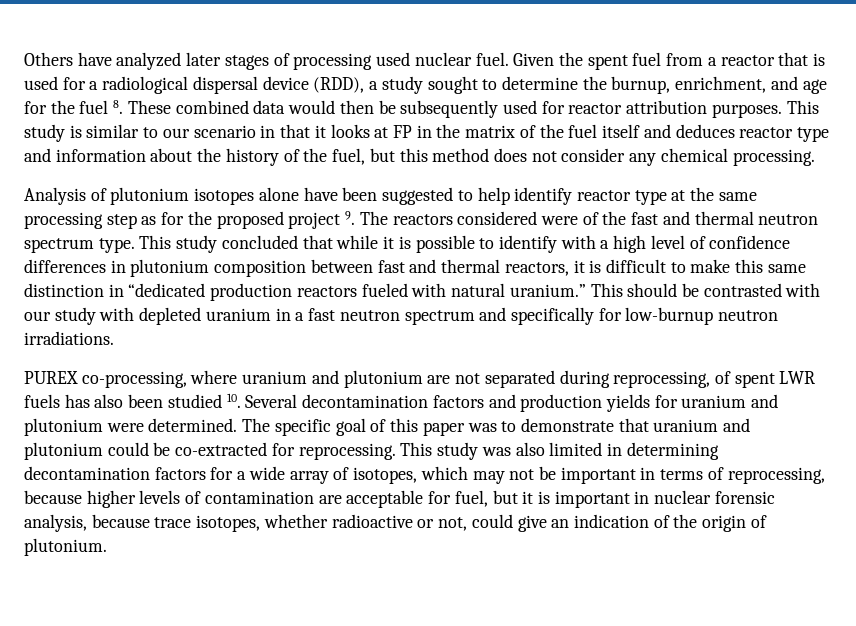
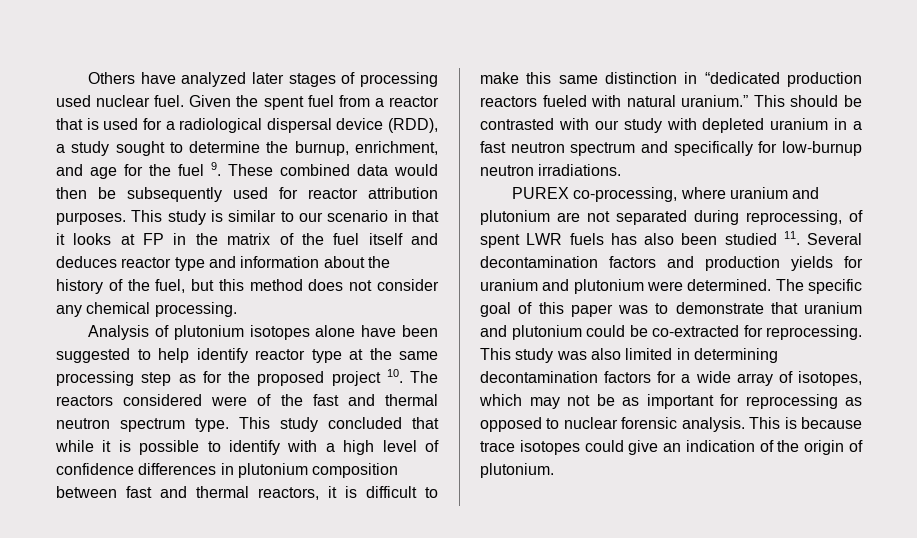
- Given the spent fuel from a reactor that is used for a radiological dispersal device (RDD), a study sought to determine the burnup, enrichment, and age for the fuel 8. These combined data would then be subsequently used for reactor attribution purposes.
+ Given the spent fuel from a reactor that is used for a radiological dispersal device (RDD), a study sought to determine the burnup, enrichment, and age for the fuel 9. These combined data would then be subsequently used for reactor attribution purposes.
- Analysis of plutonium isotopes alone have been suggested to help identify reactor type at the same processing step as for the proposed project 9. The reactors considered were of the fast and thermal neutron spectrum type.
+ Analysis of plutonium isotopes alone have been suggested to help identify reactor type at the same processing step as for the proposed project 10. The reactors considered were of the fast and thermal neutron spectrum type.
- PUREX co-processing, where uranium and plutonium are not separated during reprocessing, of spent LWR fuels has also been studied 10. Several decontamination factors and production yields for uranium and plutonium were determined.
+ PUREX co-processing, where uranium and plutonium are not separated during reprocessing, of spent LWR fuels has also been studied 11. Several decontamination factors and production yields for uranium and plutonium were determined.
- This study was also limited in determining decontamination factors for a wide array of isotopes, which may not be important in terms of reprocessing, because higher levels of contamination are acceptable for fuel, but it is important in nuclear forensic analysis, because trace isotopes, whether radioactive or not, could give an indication of the origin of plutonium.
+ This study was also limited in determining decontamination factors for a wide array of isotopes, which may not be as important for reprocessing as opposed to nuclear forensic analysis. This is because trace isotopes could give an indication of the origin of plutonium.

